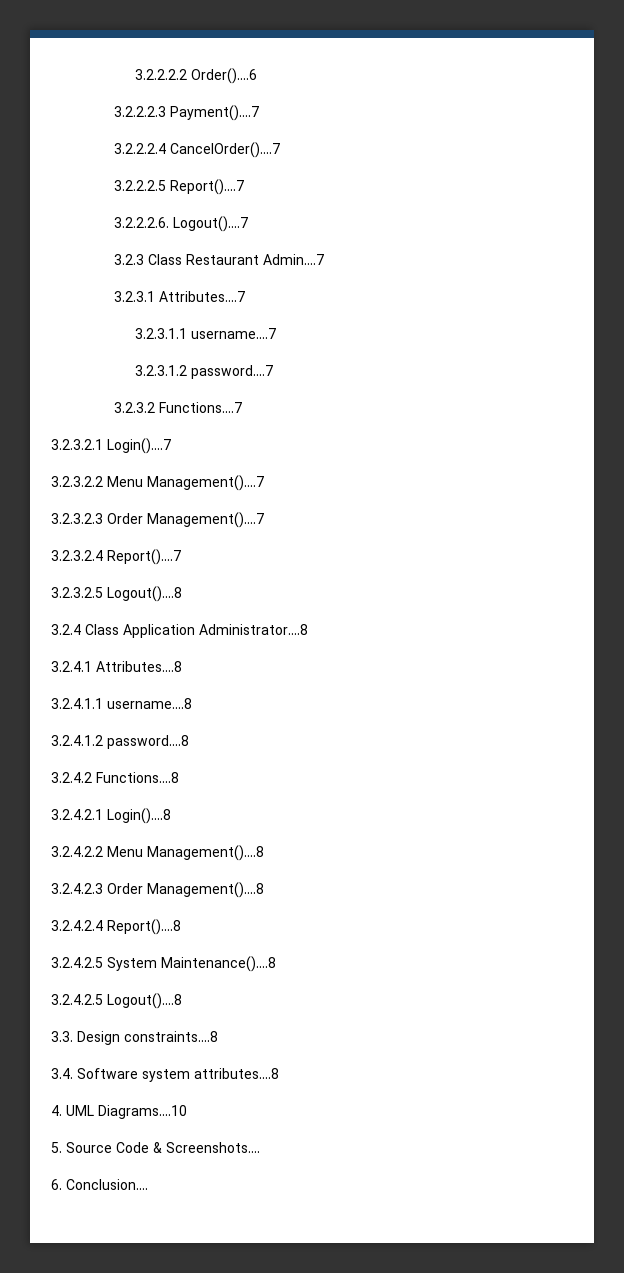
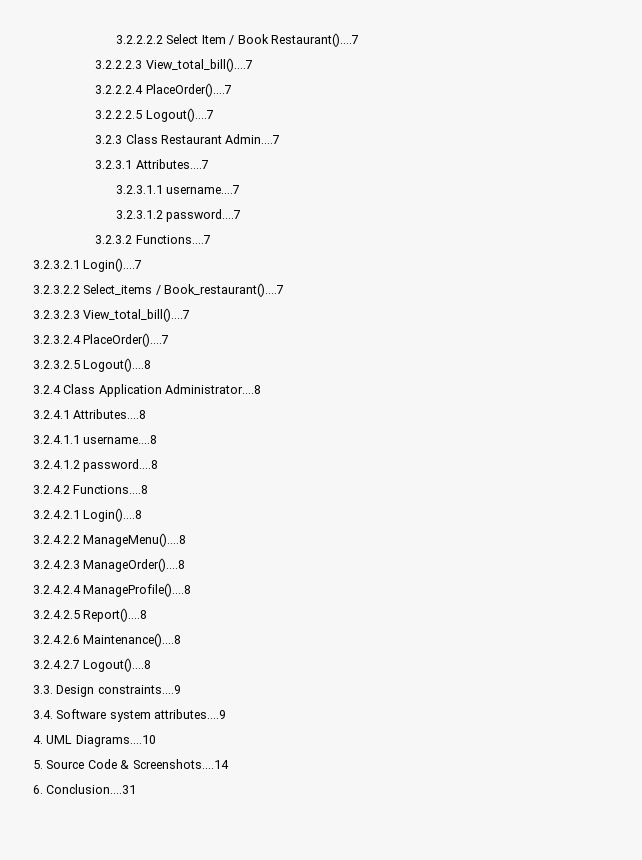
- 3.2.2.2.2 Order()....6
+ 3.2.2.2.2 Select Item / Book Restaurant()....7
- 3.2.2.2.3 Payment()....7
+ 3.2.2.2.3 View_total_bill()....7
- 3.2.2.2.4 CancelOrder()....7
+ 3.2.2.2.4 PlaceOrder()....7
- 3.2.2.2.5 Report()....7
- 3.2.2.2.6. Logout()....7
+ 3.2.2.2.5 Logout()....7
- 3.2.3.2.2 Menu Management()....7
+ 3.2.3.2.2 Select_items / Book_restaurant()....7
- 3.2.3.2.3 Order Management()....7
+ 3.2.3.2.3 View_total_bill()....7
- 3.2.3.2.4 Report()....7
+ 3.2.3.2.4 PlaceOrder()....7
- 3.2.4.2.2 Menu Management()....8
+ 3.2.4.2.2 ManageMenu()....8
- 3.2.4.2.3 Order Management()....8
+ 3.2.4.2.3 ManageOrder()....8
- 3.2.4.2.4 Report()....8
+ 3.2.4.2.4 ManageProfile()....8
+ 3.2.4.2.5 Report()....8
- 3.2.4.2.5 System Maintenance()....8
+ 3.2.4.2.6 Maintenance()....8
- 3.2.4.2.5 Logout()....8
+ 3.2.4.2.7 Logout()....8
- 3.3. Design constraints....8
+ 3.3. Design constraints....9
- 3.4. Software system attributes....8
+ 3.4. Software system attributes....9
- 5. Source Code & Screenshots....
+ 5. Source Code & Screenshots....14
- 6. Conclusion....
+ 6. Conclusion....31

